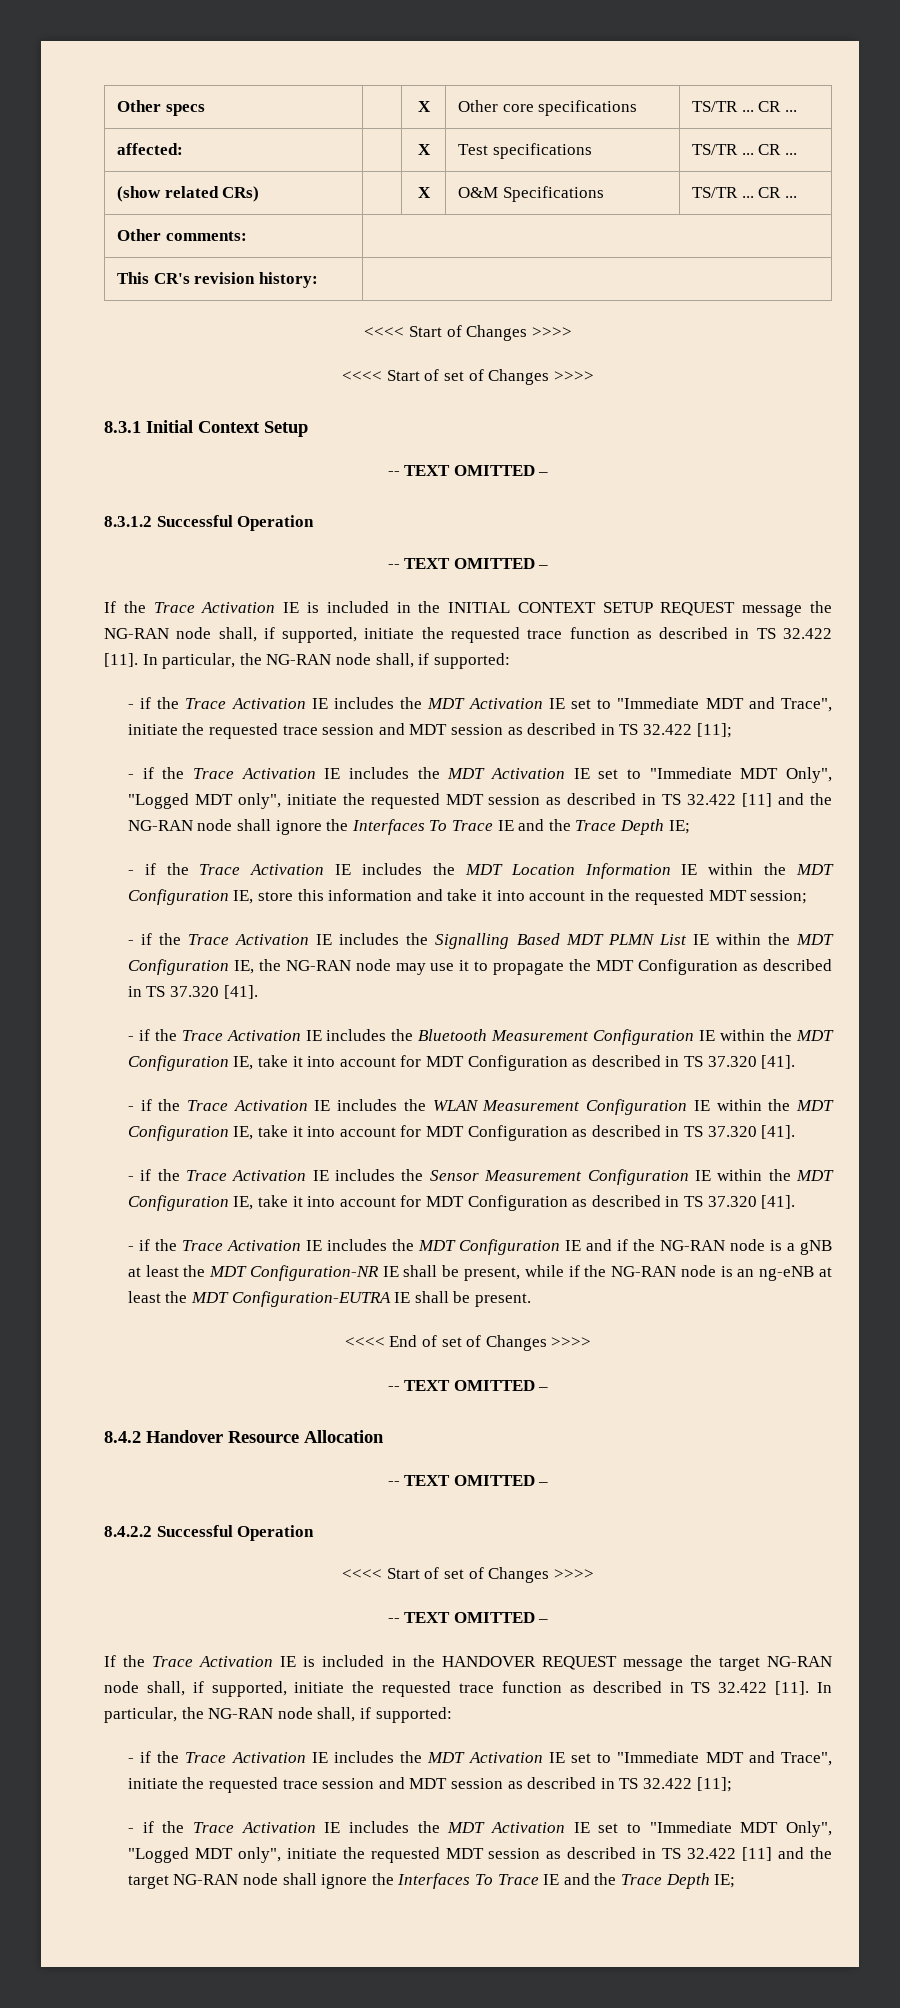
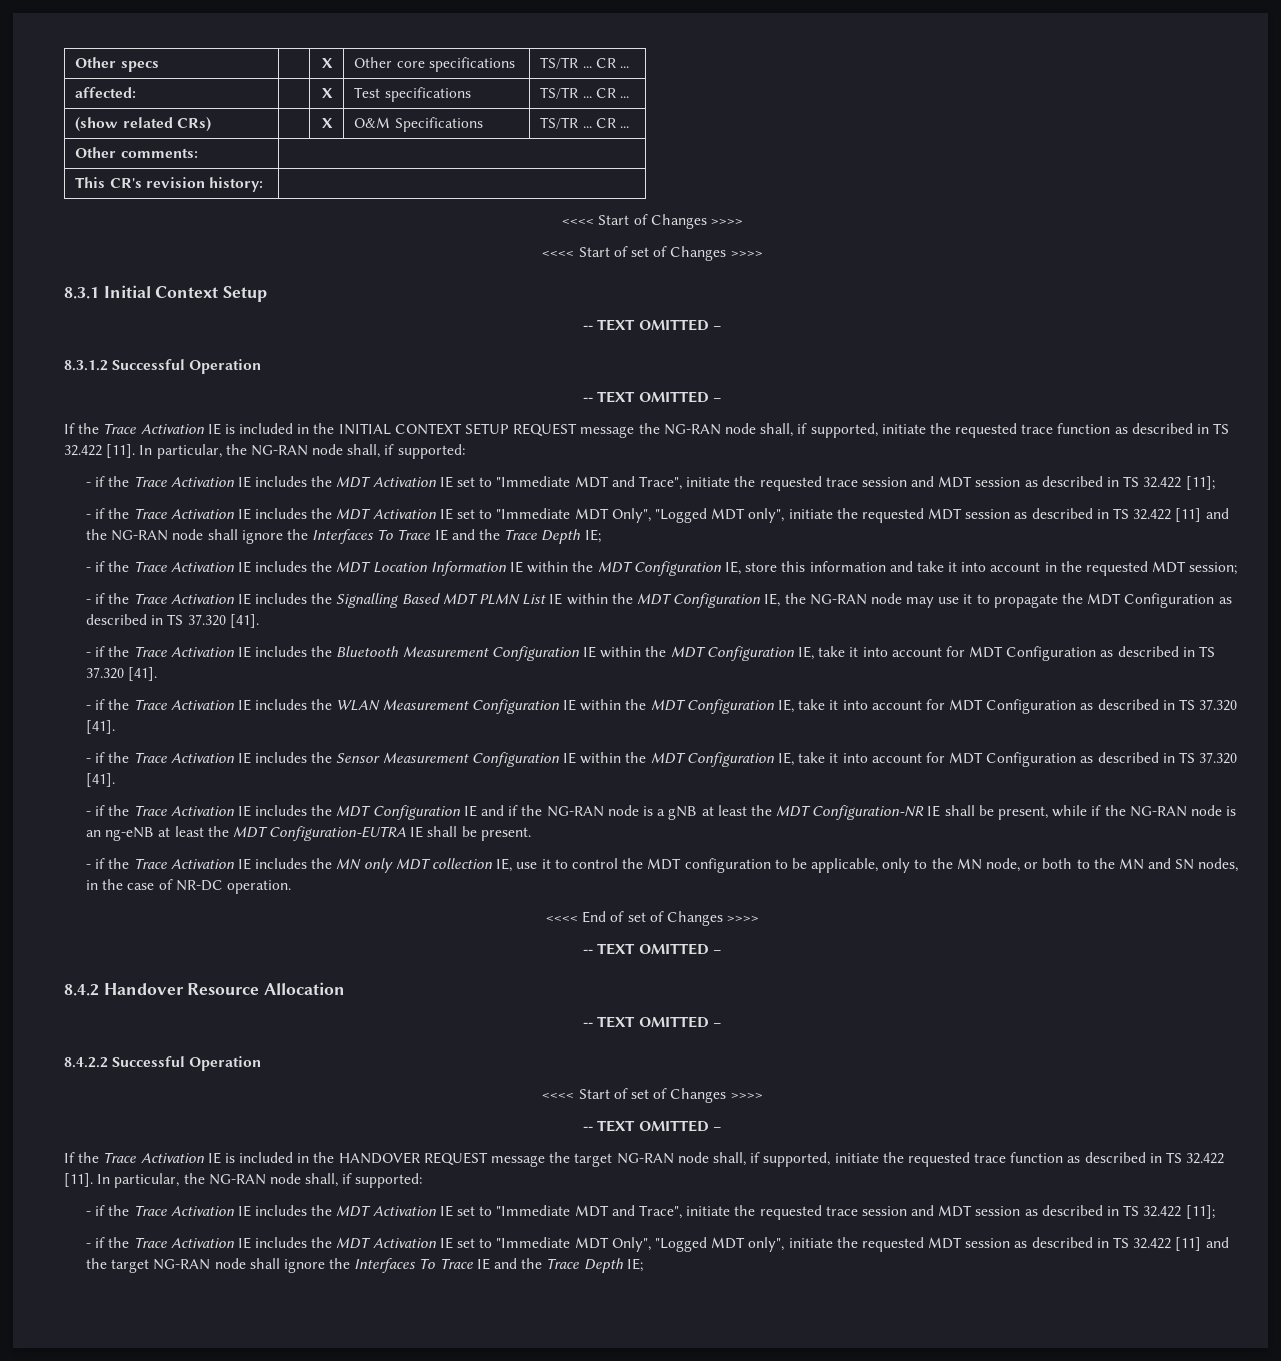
+ - if the Trace Activation IE includes the MN only MDT collection IE, use it to control the MDT configuration to be applicable, only to the MN node, or both to the MN and SN nodes, in the case of NR-DC operation.

